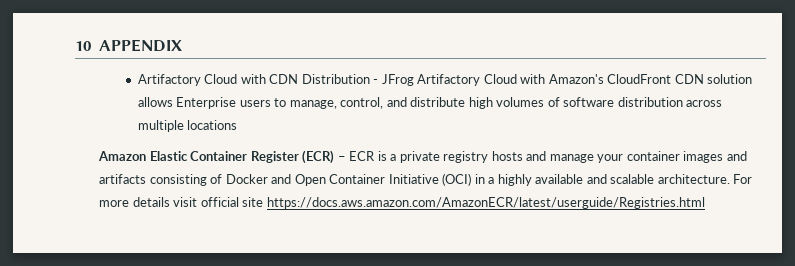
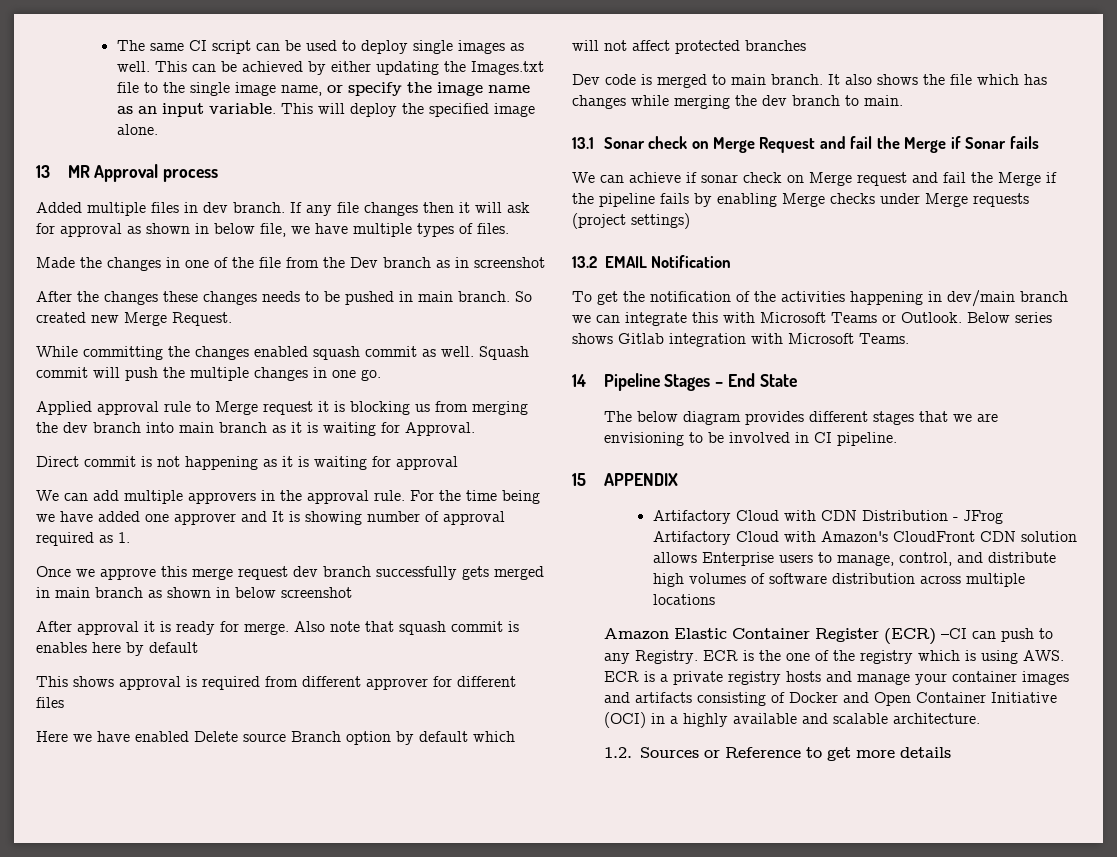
- 10 APPENDIX
+ The same CI script can be used to deploy single images as well. This can be achieved by either updating the Images.txt file to the single image name, or specify the image name as an input variable. This will deploy the specified image alone.
+ 13 MR Approval process
+ Added multiple files in dev branch. If any file changes then it will ask for approval as shown in below file, we have multiple types of files.
+ Made the changes in one of the file from the Dev branch as in screenshot
+ After the changes these changes needs to be pushed in main branch. So created new Merge Request.
+ While committing the changes enabled squash commit as well. Squash commit will push the multiple changes in one go.
+ Applied approval rule to Merge request it is blocking us from merging the dev branch into main branch as it is waiting for Approval.
+ Direct commit is not happening as it is waiting for approval
+ We can add multiple approvers in the approval rule. For the time being we have added one approver and It is showing number of approval required as 1.
+ Once we approve this merge request dev branch successfully gets merged in main branch as shown in below screenshot
+ After approval it is ready for merge. Also note that squash commit is enables here by default
+ This shows approval is required from different approver for different files
+ Here we have enabled Delete source Branch option by default which will not affect protected branches
+ Dev code is merged to main branch. It also shows the file which has changes while merging the dev branch to main.
+ 13.1 Sonar check on Merge Request and fail the Merge if Sonar fails
+ We can achieve if sonar check on Merge request and fail the Merge if the pipeline fails by enabling Merge checks under Merge requests (project settings)
+ 13.2 EMAIL Notification
+ To get the notification of the activities happening in dev/main branch we can integrate this with Microsoft Teams or Outlook. Below series shows Gitlab integration with Microsoft Teams.
+ 14 Pipeline Stages – End State
+ The below diagram provides different stages that we are envisioning to be involved in CI pipeline.
+ 15 APPENDIX
- Amazon Elastic Container Register (ECR) – ECR is a private registry hosts and manage your container images and artifacts consisting of Docker and Open Container Initiative (OCI) in a highly available and scalable architecture. For more details visit official site https://docs.aws.amazon.com/AmazonECR/latest/userguide/Registries.html
+ Amazon Elastic Container Register (ECR) –CI can push to any Registry. ECR is the one of the registry which is using AWS. ECR is a private registry hosts and manage your container images and artifacts consisting of Docker and Open Container Initiative (OCI) in a highly available and scalable architecture.
+ 1.2. Sources or Reference to get more details

